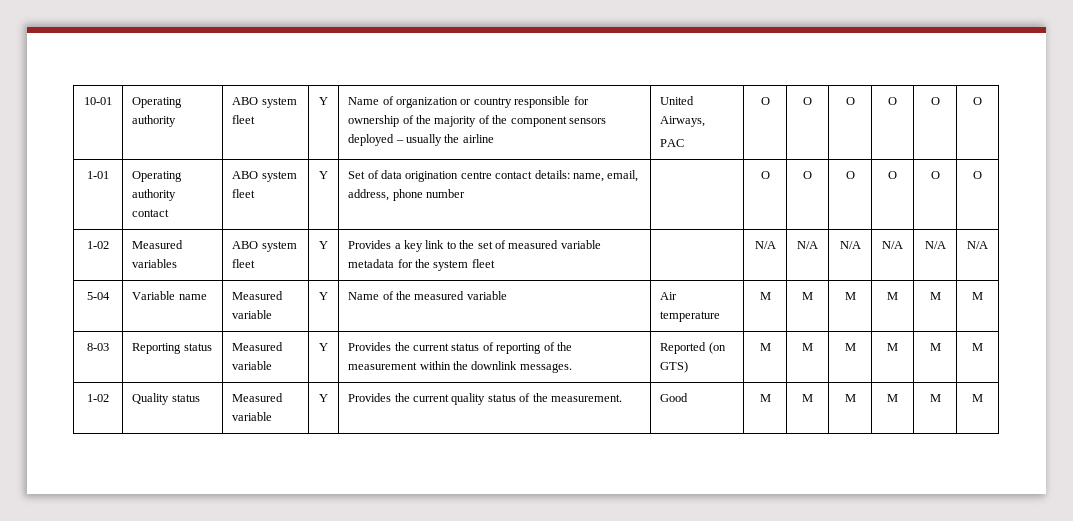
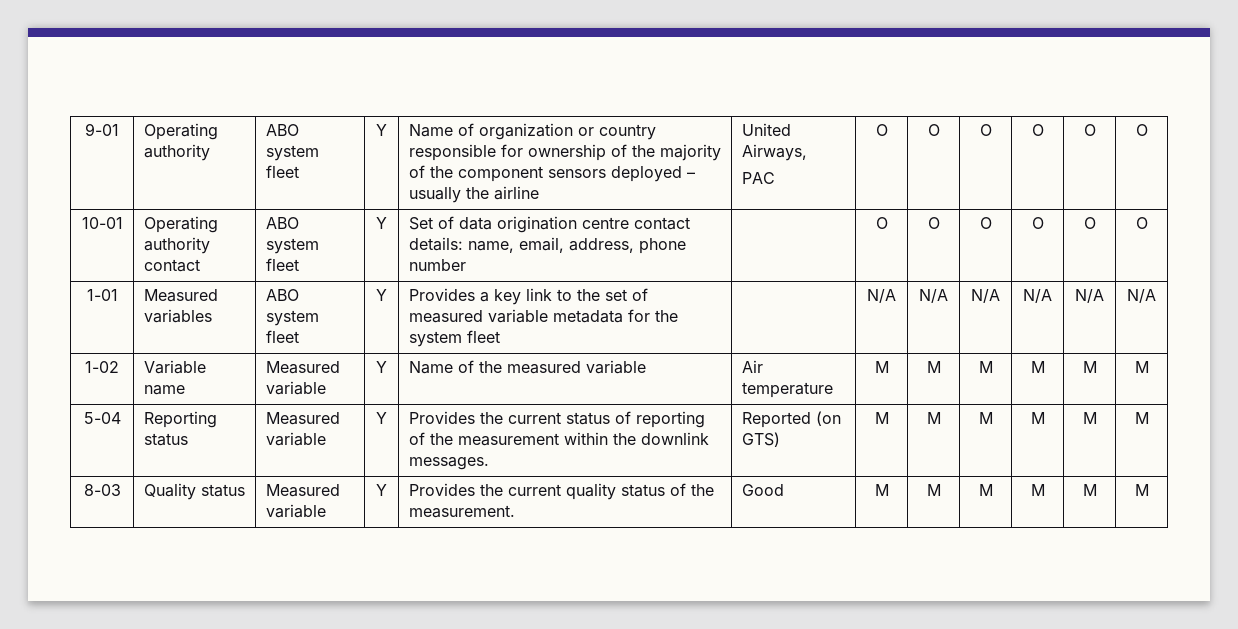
- 10-01 | Operating authority | ABO system fleet | Y | Name of organization or country responsible for ownership of the majority of the component sensors deployed – usually the airline | United Airways,
+ 9-01 | Operating authority | ABO system fleet | Y | Name of organization or country responsible for ownership of the majority of the component sensors deployed – usually the airline | United Airways,
- 1-01 | Operating authority contact | ABO system fleet | Y | Set of data origination centre contact details: name, email, address, phone number | | O | O | O | O | O | O
+ 10-01 | Operating authority contact | ABO system fleet | Y | Set of data origination centre contact details: name, email, address, phone number | | O | O | O | O | O | O
- 1-02 | Measured variables | ABO system fleet | Y | Provides a key link to the set of measured variable metadata for the system fleet | | N/A | N/A | N/A | N/A | N/A | N/A
+ 1-01 | Measured variables | ABO system fleet | Y | Provides a key link to the set of measured variable metadata for the system fleet | | N/A | N/A | N/A | N/A | N/A | N/A
- 5-04 | Variable name | Measured variable | Y | Name of the measured variable | Air temperature | M | M | M | M | M | M
+ 1-02 | Variable name | Measured variable | Y | Name of the measured variable | Air temperature | M | M | M | M | M | M
- 8-03 | Reporting status | Measured variable | Y | Provides the current status of reporting of the measurement within the downlink messages. | Reported (on GTS) | M | M | M | M | M | M
+ 5-04 | Reporting status | Measured variable | Y | Provides the current status of reporting of the measurement within the downlink messages. | Reported (on GTS) | M | M | M | M | M | M
- 1-02 | Quality status | Measured variable | Y | Provides the current quality status of the measurement. | Good | M | M | M | M | M | M
+ 8-03 | Quality status | Measured variable | Y | Provides the current quality status of the measurement. | Good | M | M | M | M | M | M

